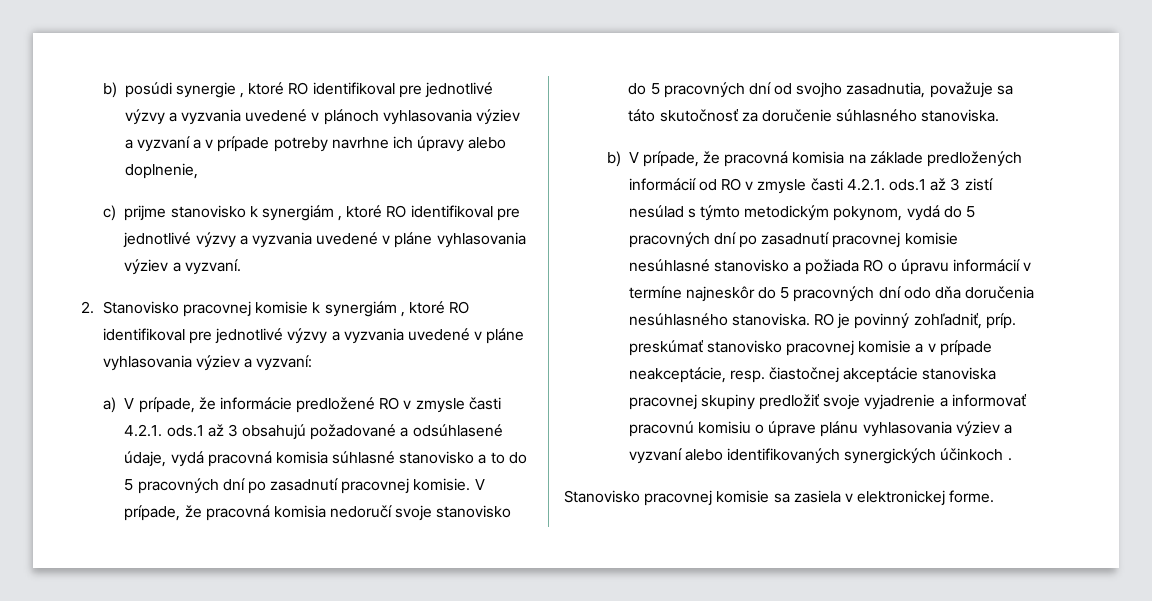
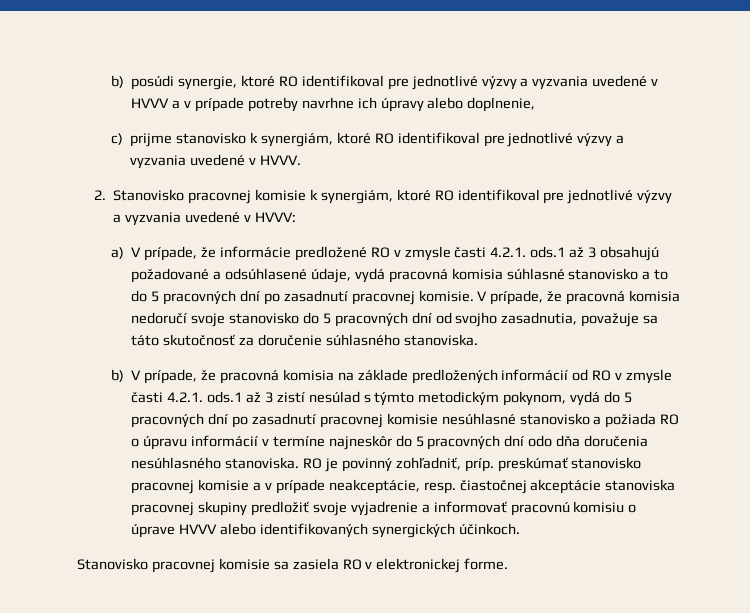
- b) posúdi synergie , ktoré RO identifikoval pre jednotlivé výzvy a vyzvania uvedené v plánoch vyhlasovania výziev a vyzvaní a v prípade potreby navrhne ich úpravy alebo doplnenie,
+ b) posúdi synergie, ktoré RO identifikoval pre jednotlivé výzvy a vyzvania uvedené v HVVV a v prípade potreby navrhne ich úpravy alebo doplnenie,
- c) prijme stanovisko k synergiám , ktoré RO identifikoval pre jednotlivé výzvy a vyzvania uvedené v pláne vyhlasovania výziev a vyzvaní.
+ c) prijme stanovisko k synergiám, ktoré RO identifikoval pre jednotlivé výzvy a vyzvania uvedené v HVVV.
- 2. Stanovisko pracovnej komisie k synergiám , ktoré RO identifikoval pre jednotlivé výzvy a vyzvania uvedené v pláne vyhlasovania výziev a vyzvaní:
+ 2. Stanovisko pracovnej komisie k synergiám, ktoré RO identifikoval pre jednotlivé výzvy a vyzvania uvedené v HVVV:
- RO je povinný zohľadniť, príp. preskúmať stanovisko pracovnej komisie a v prípade neakceptácie, resp. čiastočnej akceptácie stanoviska pracovnej skupiny predložiť svoje vyjadrenie a informovať pracovnú komisiu o úprave plánu vyhlasovania výziev a vyzvaní alebo identifikovaných synergických účinkoch .
+ RO je povinný zohľadniť, príp. preskúmať stanovisko pracovnej komisie a v prípade neakceptácie, resp. čiastočnej akceptácie stanoviska pracovnej skupiny predložiť svoje vyjadrenie a informovať pracovnú komisiu o úprave HVVV alebo identifikovaných synergických účinkoch.
- Stanovisko pracovnej komisie sa zasiela v elektronickej forme.
+ Stanovisko pracovnej komisie sa zasiela RO v elektronickej forme.

